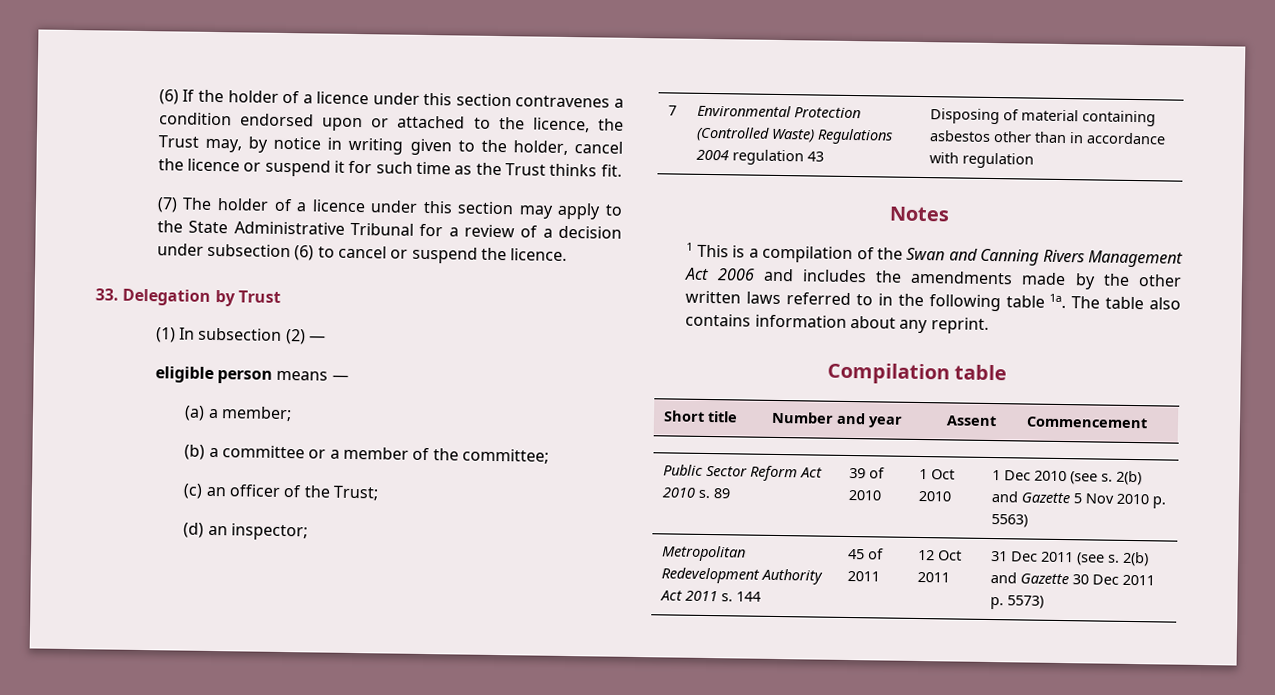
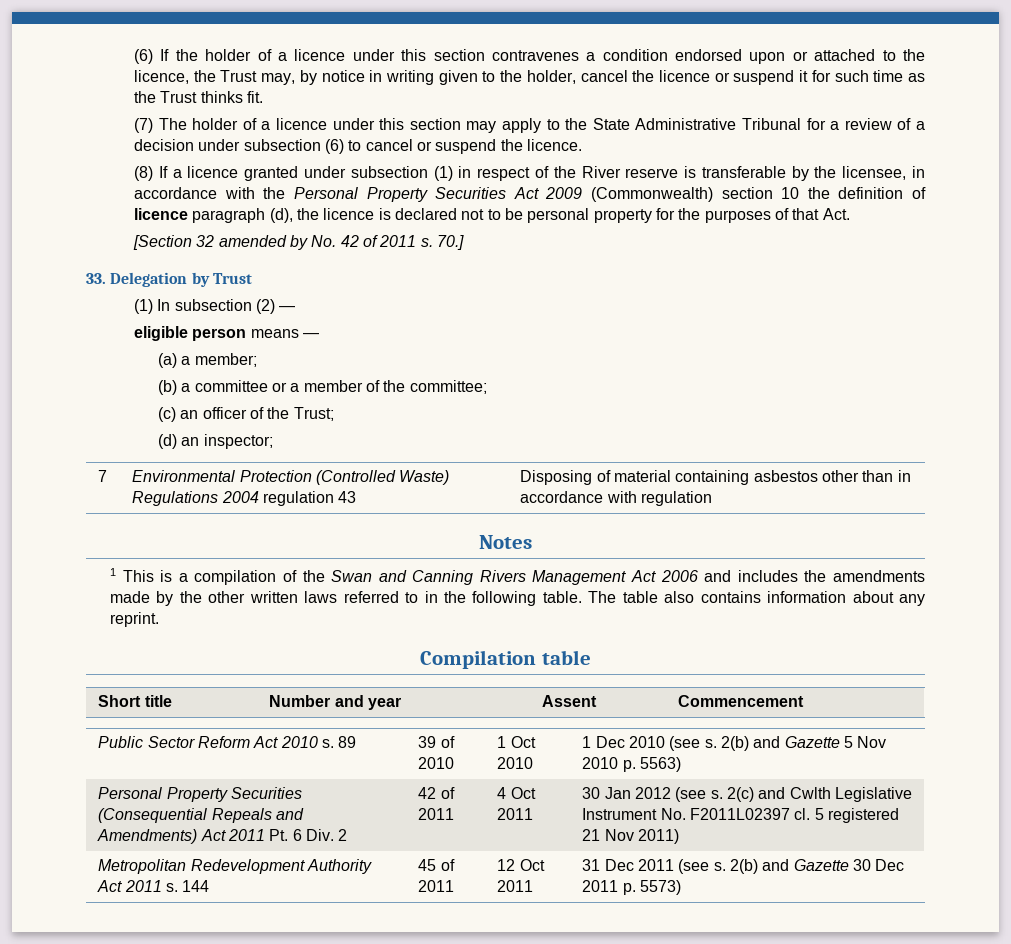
+ (8) If a licence granted under subsection (1) in respect of the River reserve is transferable by the licensee, in accordance with the Personal Property Securities Act 2009 (Commonwealth) section 10 the definition of licence paragraph (d), the licence is declared not to be personal property for the purposes of that Act.
+ [Section 32 amended by No. 42 of 2011 s. 70.]
- 1 This is a compilation of the Swan and Canning Rivers Management Act 2006 and includes the amendments made by the other written laws referred to in the following table 1a.
+ 1 This is a compilation of the Swan and Canning Rivers Management Act 2006 and includes the amendments made by the other written laws referred to in the following table.
+ Personal Property Securities (Consequential Repeals and Amendments) Act 2011 Pt. 6 Div. 2 | 42 of 2011 | 4 Oct 2011 | 30 Jan 2012 (see s. 2(c) and Cwlth Legislative Instrument No. F2011L02397 cl. 5 registered 21 Nov 2011)

